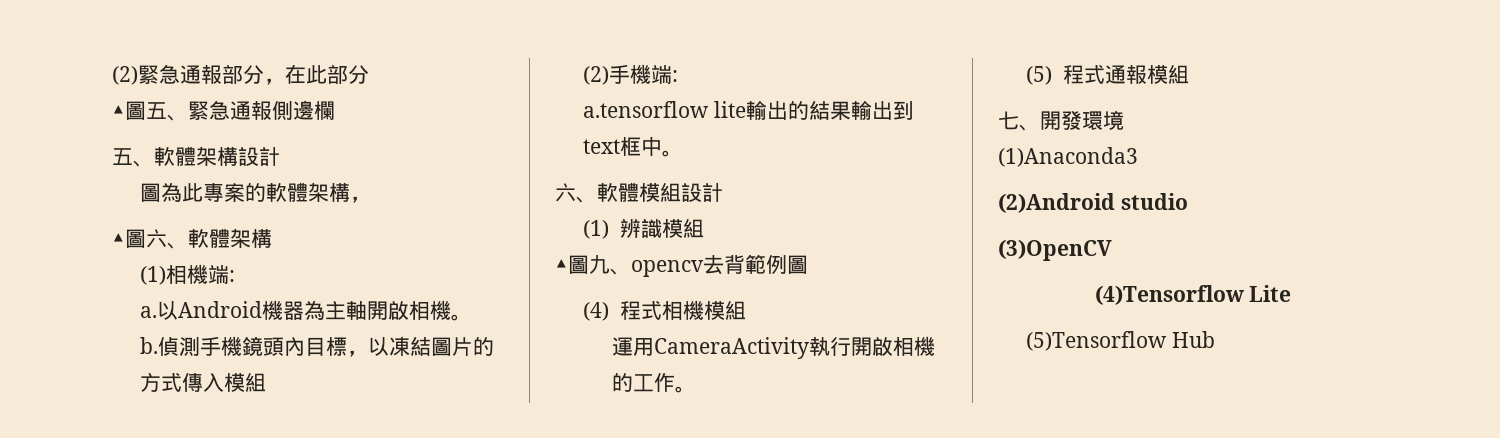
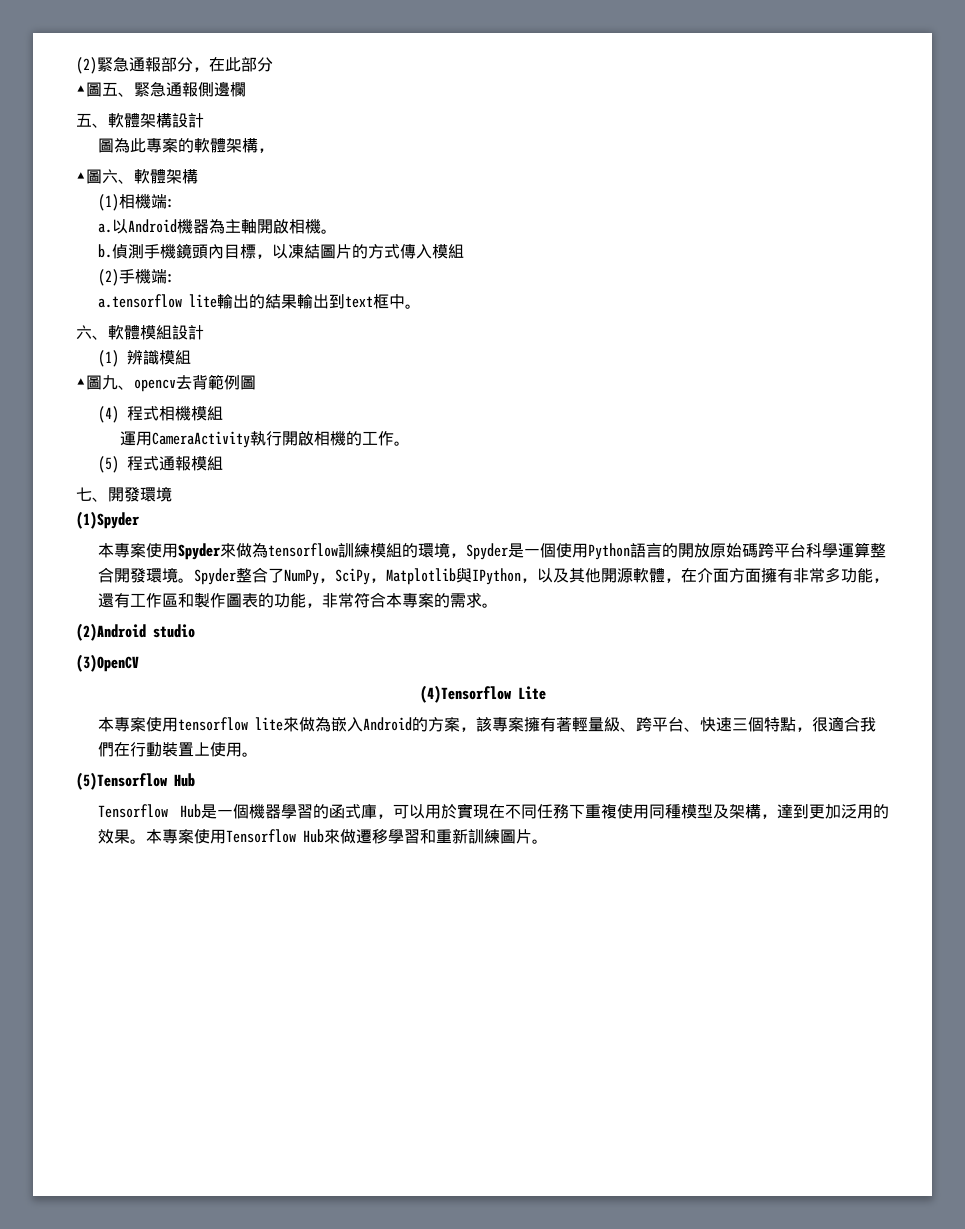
- (1)Anaconda3
+ (1)Spyder
+ 本專案使用Spyder來做為tensorflow訓練模組的環境，Spyder是一個使用Python語言的開放原始碼跨平台科學運算整合開發環境。Spyder整合了NumPy，SciPy，Matplotlib與IPython，以及其他開源軟體，在介面方面擁有非常多功能，還有工作區和製作圖表的功能，非常符合本專案的需求。
+ 本專案使用tensorflow lite來做為嵌入Android的方案，該專案擁有著輕量級、跨平台、快速三個特點，很適合我們在行動裝置上使用。
  (5)Tensorflow Hub
+ Tensorflow Hub是一個機器學習的函式庫，可以用於實現在不同任務下重複使用同種模型及架構，達到更加泛用的效果。本專案使用Tensorflow Hub來做遷移學習和重新訓練圖片。

